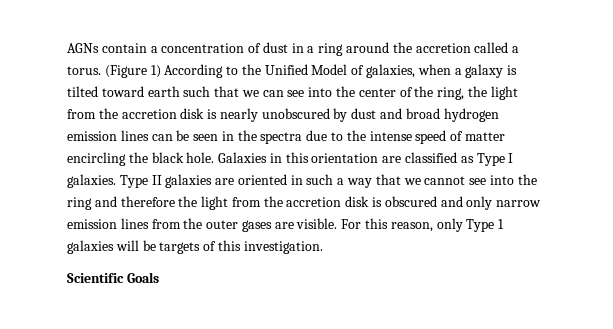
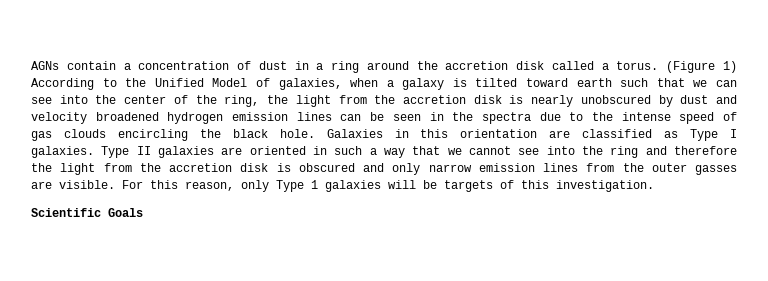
- AGNs contain a concentration of dust in a ring around the accretion called a torus.
+ AGNs contain a concentration of dust in a ring around the accretion disk called a torus.
- (Figure 1) According to the Unified Model of galaxies, when a galaxy is tilted toward earth such that we can see into the center of the ring, the light from the accretion disk is nearly unobscured by dust and broad hydrogen emission lines can be seen in the spectra due to the intense speed of matter encircling the black hole.
+ (Figure 1) According to the Unified Model of galaxies, when a galaxy is tilted toward earth such that we can see into the center of the ring, the light from the accretion disk is nearly unobscured by dust and velocity broadened hydrogen emission lines can be seen in the spectra due to the intense speed of gas clouds encircling the black hole.
- Type II galaxies are oriented in such a way that we cannot see into the ring and therefore the light from the accretion disk is obscured and only narrow emission lines from the outer gases are visible.
+ Type II galaxies are oriented in such a way that we cannot see into the ring and therefore the light from the accretion disk is obscured and only narrow emission lines from the outer gasses are visible.

